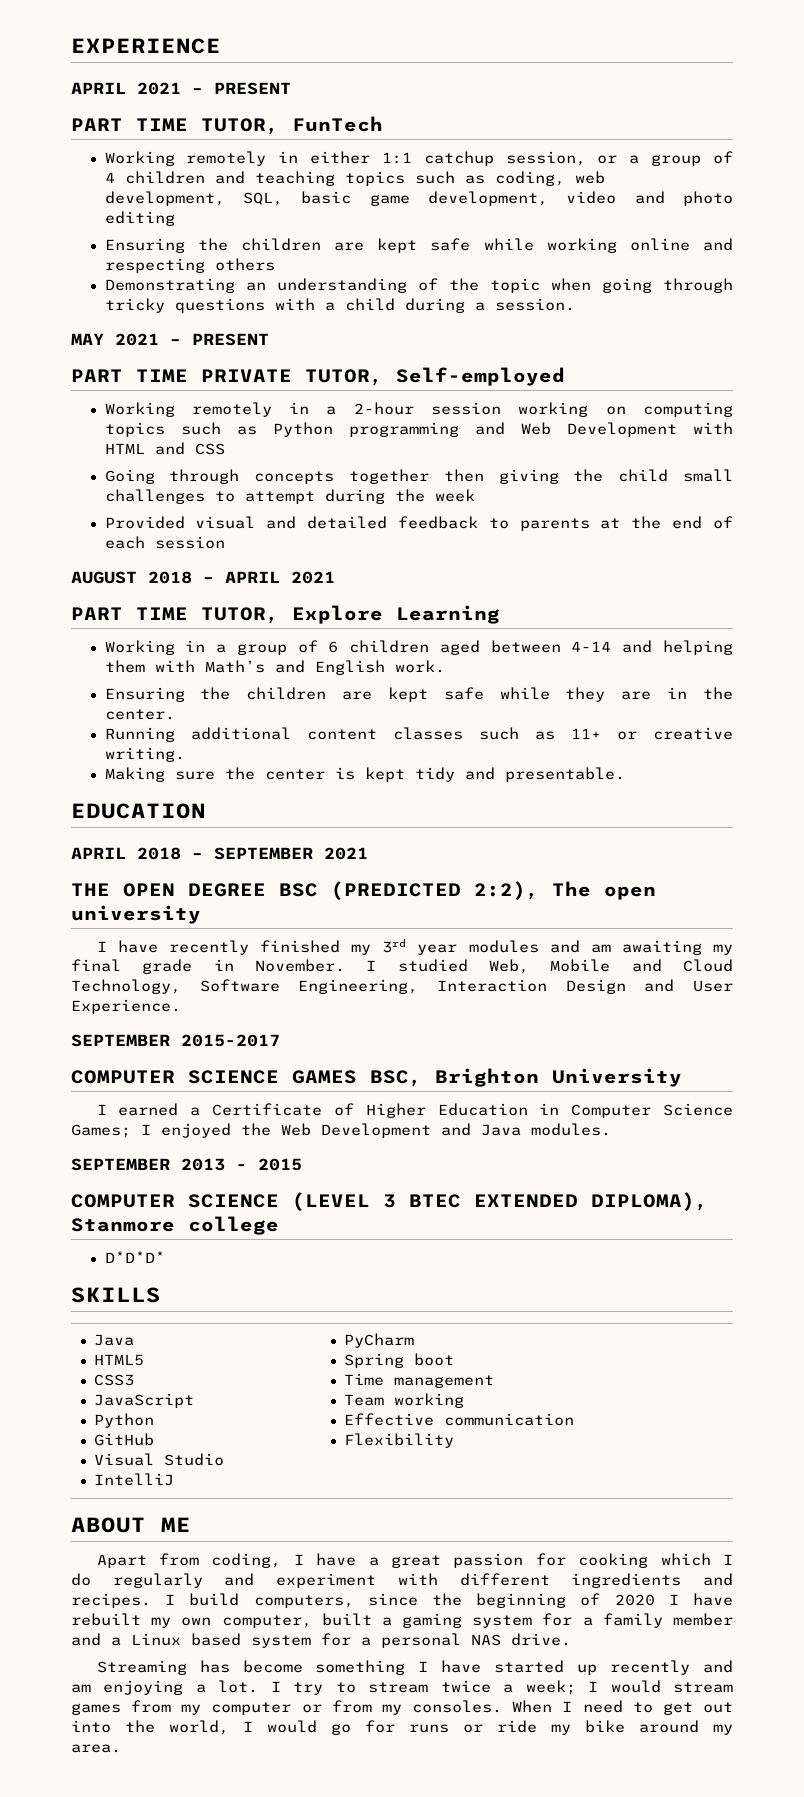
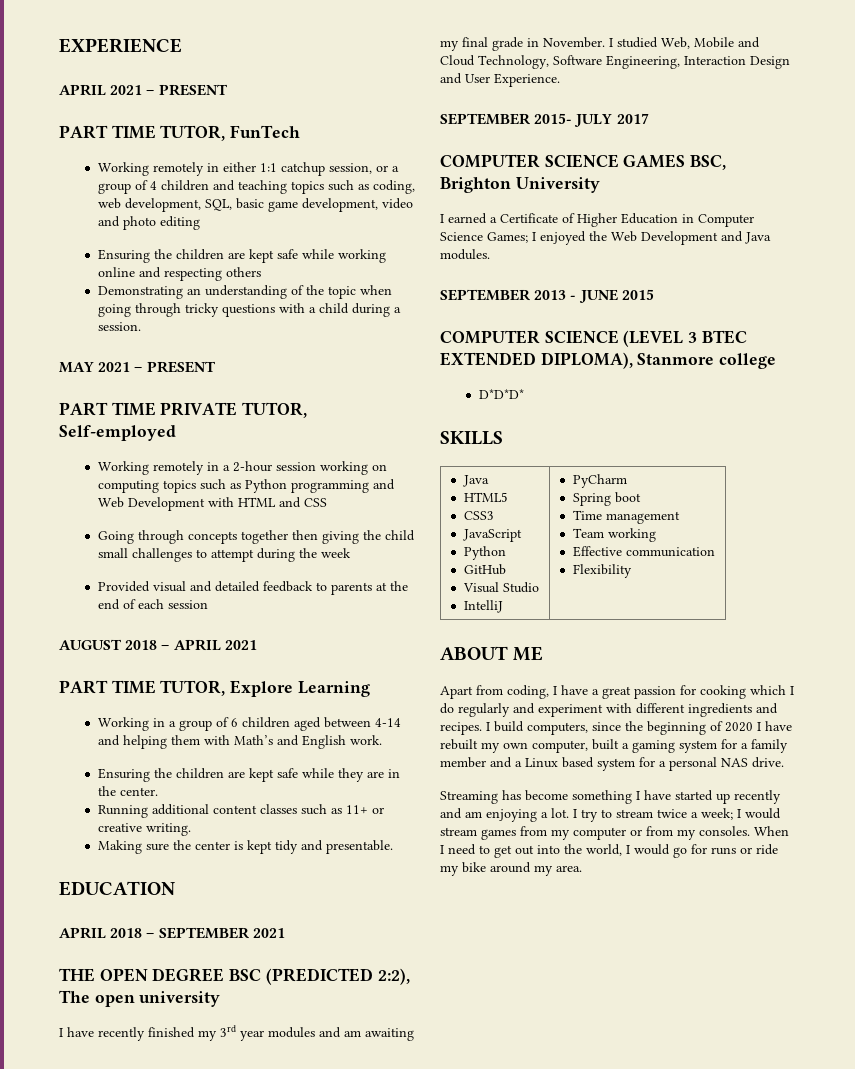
- SEPTEMBER 2015-2017
+ SEPTEMBER 2015- JULY 2017
- SEPTEMBER 2013 - 2015
+ SEPTEMBER 2013 - JUNE 2015

